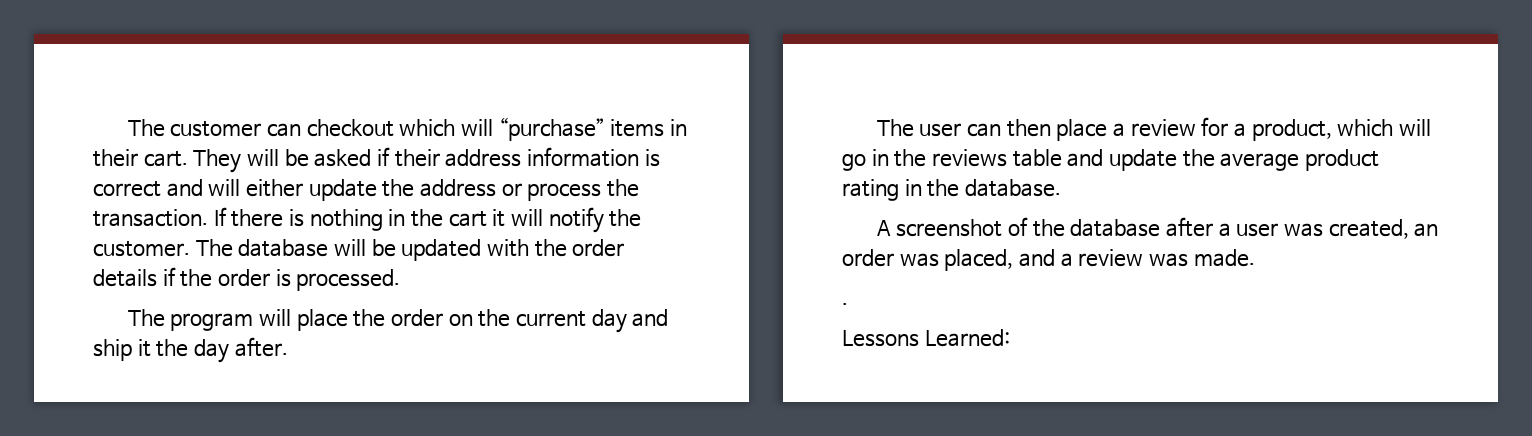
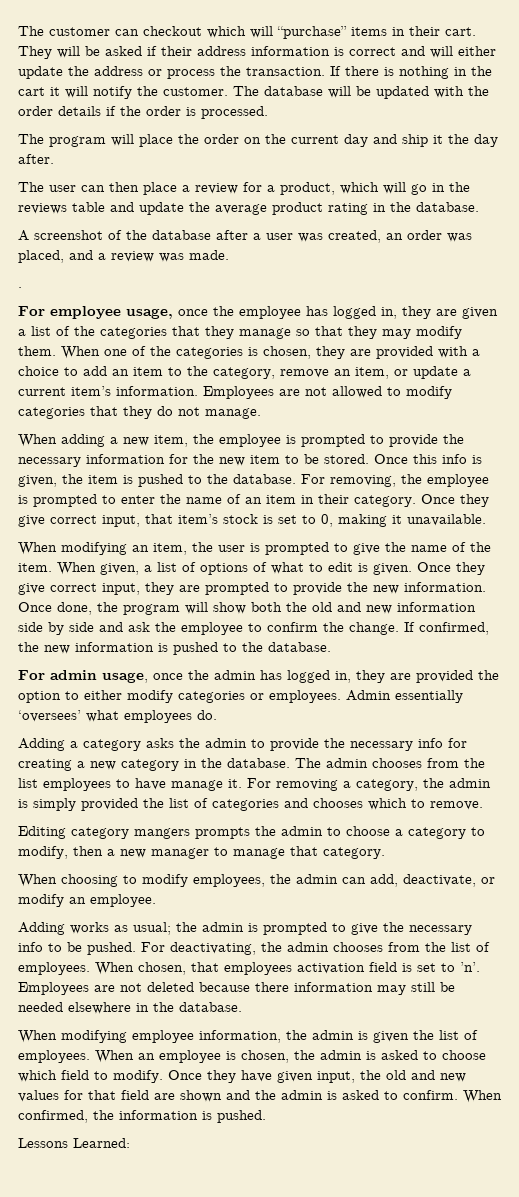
+ For employee usage, once the employee has logged in, they are given a list of the categories that they manage so that they may modify them. When one of the categories is chosen, they are provided with a choice to add an item to the category, remove an item, or update a current item’s information. Employees are not allowed to modify categories that they do not manage.
+ When adding a new item, the employee is prompted to provide the necessary information for the new item to be stored. Once this info is given, the item is pushed to the database. For removing, the employee is prompted to enter the name of an item in their category. Once they give correct input, that item’s stock is set to 0, making it unavailable.
+ When modifying an item, the user is prompted to give the name of the item. When given, a list of options of what to edit is given. Once they give correct input, they are prompted to provide the new information. Once done, the program will show both the old and new information side by side and ask the employee to confirm the change. If confirmed, the new information is pushed to the database.
+ For admin usage, once the admin has logged in, they are provided the option to either modify categories or employees. Admin essentially ‘oversees’ what employees do.
+ Adding a category asks the admin to provide the necessary info for creating a new category in the database. The admin chooses from the list employees to have manage it. For removing a category, the admin is simply provided the list of categories and chooses which to remove.
+ Editing category mangers prompts the admin to choose a category to modify, then a new manager to manage that category.
+ When choosing to modify employees, the admin can add, deactivate, or modify an employee.
+ Adding works as usual; the admin is prompted to give the necessary info to be pushed. For deactivating, the admin chooses from the list of employees. When chosen, that employees activation field is set to ’n’. Employees are not deleted because there information may still be needed elsewhere in the database.
+ When modifying employee information, the admin is given the list of employees. When an employee is chosen, the admin is asked to choose which field to modify. Once they have given input, the old and new values for that field are shown and the admin is asked to confirm. When confirmed, the information is pushed.

